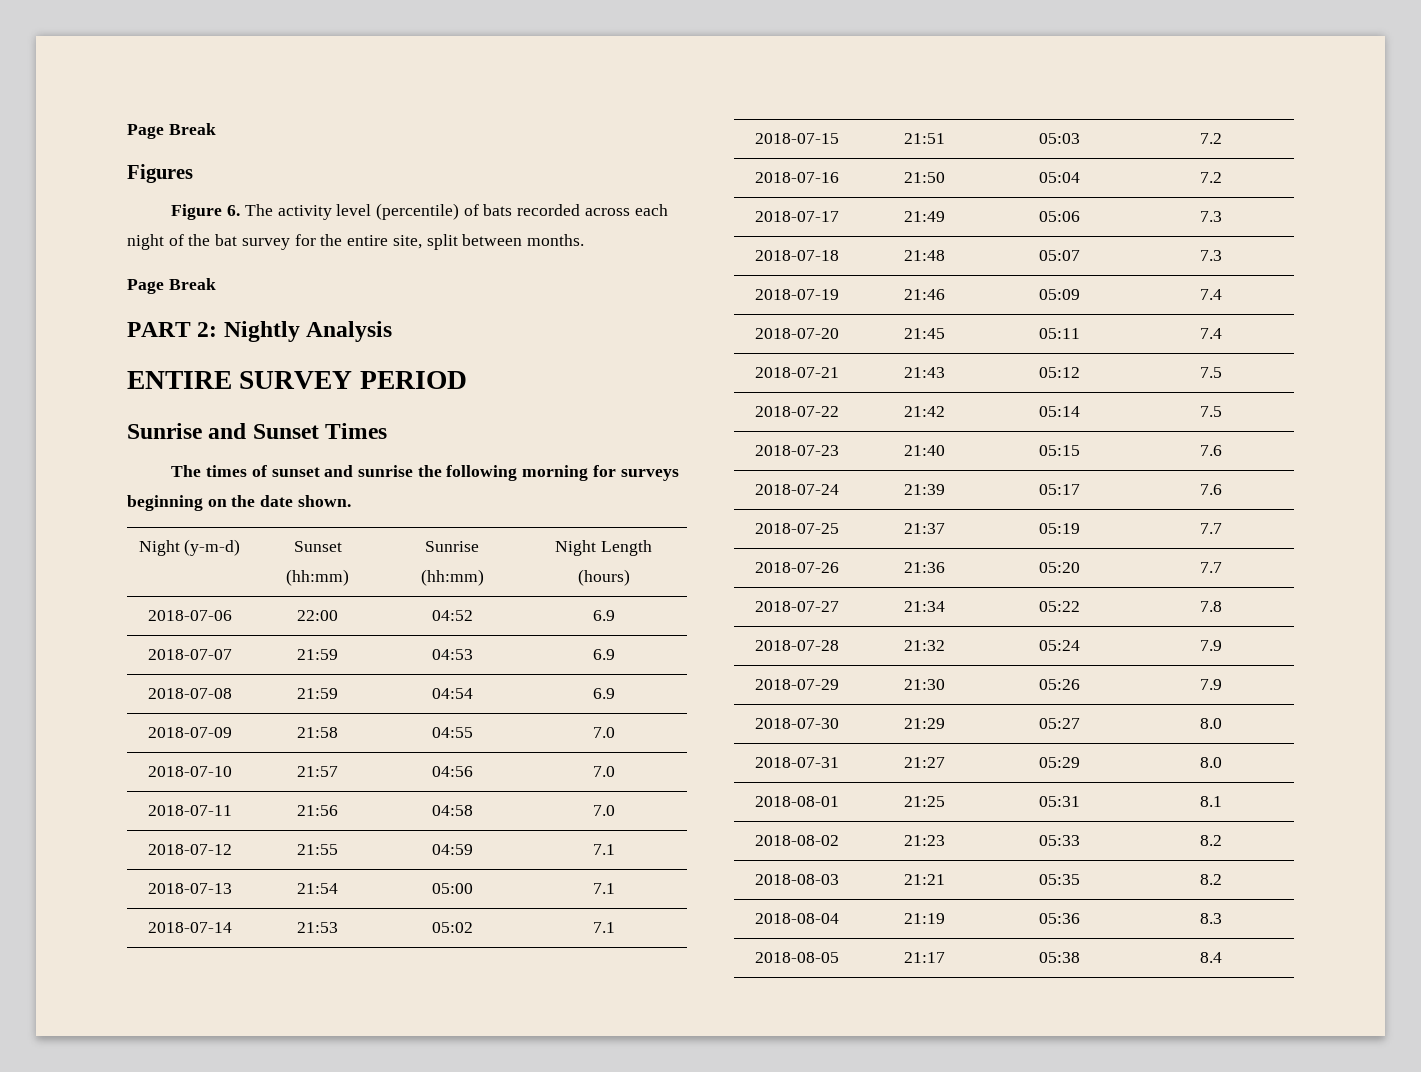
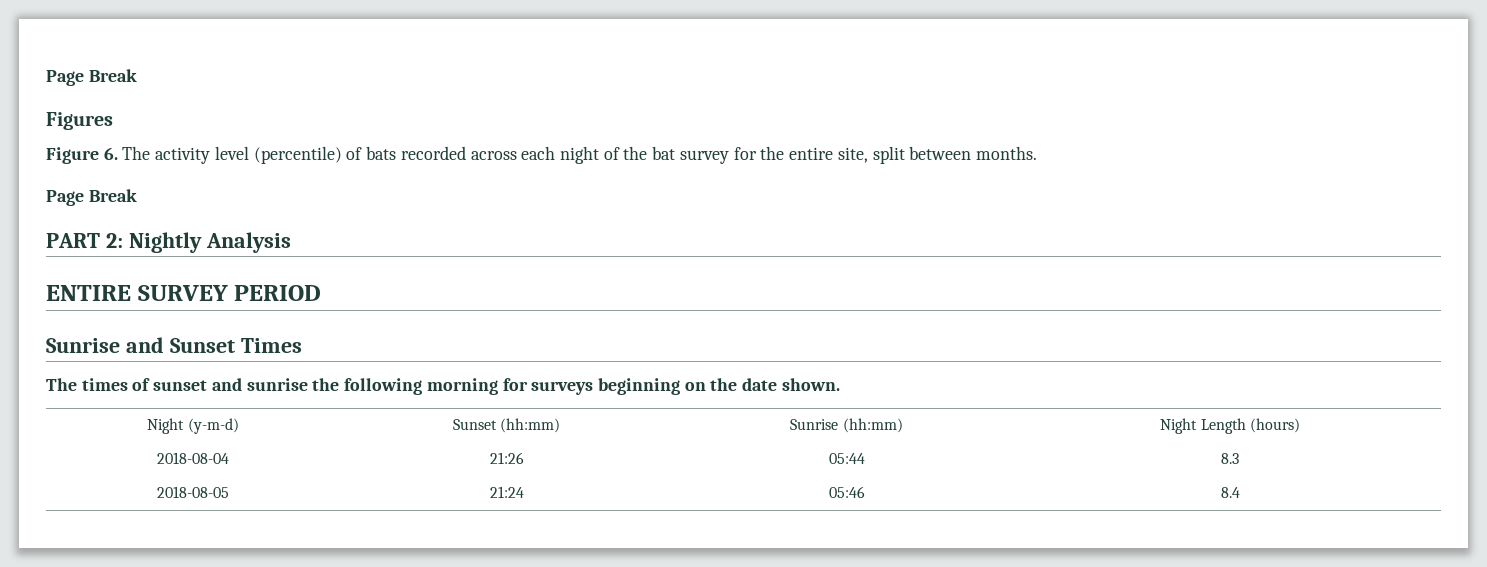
- 2018-07-06 | 22:00 | 04:52 | 6.9
- 2018-07-07 | 21:59 | 04:53 | 6.9
- 2018-07-08 | 21:59 | 04:54 | 6.9
- 2018-07-09 | 21:58 | 04:55 | 7.0
- 2018-07-10 | 21:57 | 04:56 | 7.0
- 2018-07-11 | 21:56 | 04:58 | 7.0
- 2018-07-12 | 21:55 | 04:59 | 7.1
- 2018-07-13 | 21:54 | 05:00 | 7.1
- 2018-07-14 | 21:53 | 05:02 | 7.1
- 2018-07-15 | 21:51 | 05:03 | 7.2
- 2018-07-16 | 21:50 | 05:04 | 7.2
- 2018-07-17 | 21:49 | 05:06 | 7.3
- 2018-07-18 | 21:48 | 05:07 | 7.3
- 2018-07-19 | 21:46 | 05:09 | 7.4
- 2018-07-20 | 21:45 | 05:11 | 7.4
- 2018-07-21 | 21:43 | 05:12 | 7.5
- 2018-07-22 | 21:42 | 05:14 | 7.5
- 2018-07-23 | 21:40 | 05:15 | 7.6
- 2018-07-24 | 21:39 | 05:17 | 7.6
- 2018-07-25 | 21:37 | 05:19 | 7.7
- 2018-07-26 | 21:36 | 05:20 | 7.7
- 2018-07-27 | 21:34 | 05:22 | 7.8
- 2018-07-28 | 21:32 | 05:24 | 7.9
- 2018-07-29 | 21:30 | 05:26 | 7.9
- 2018-07-30 | 21:29 | 05:27 | 8.0
- 2018-07-31 | 21:27 | 05:29 | 8.0
- 2018-08-01 | 21:25 | 05:31 | 8.1
- 2018-08-02 | 21:23 | 05:33 | 8.2
- 2018-08-03 | 21:21 | 05:35 | 8.2
- 2018-08-04 | 21:19 | 05:36 | 8.3
+ 2018-08-04 | 21:26 | 05:44 | 8.3
- 2018-08-05 | 21:17 | 05:38 | 8.4
+ 2018-08-05 | 21:24 | 05:46 | 8.4

